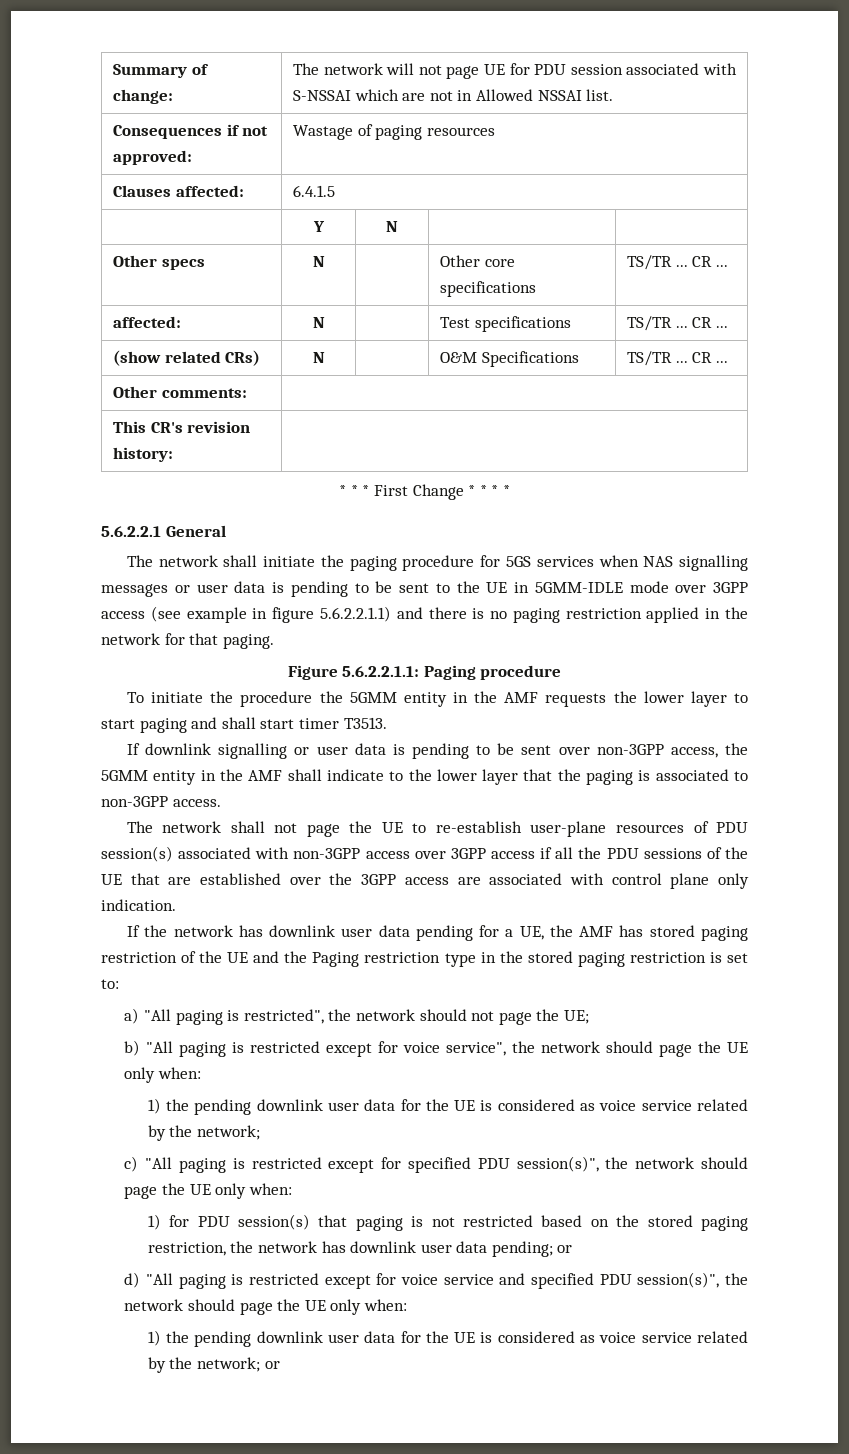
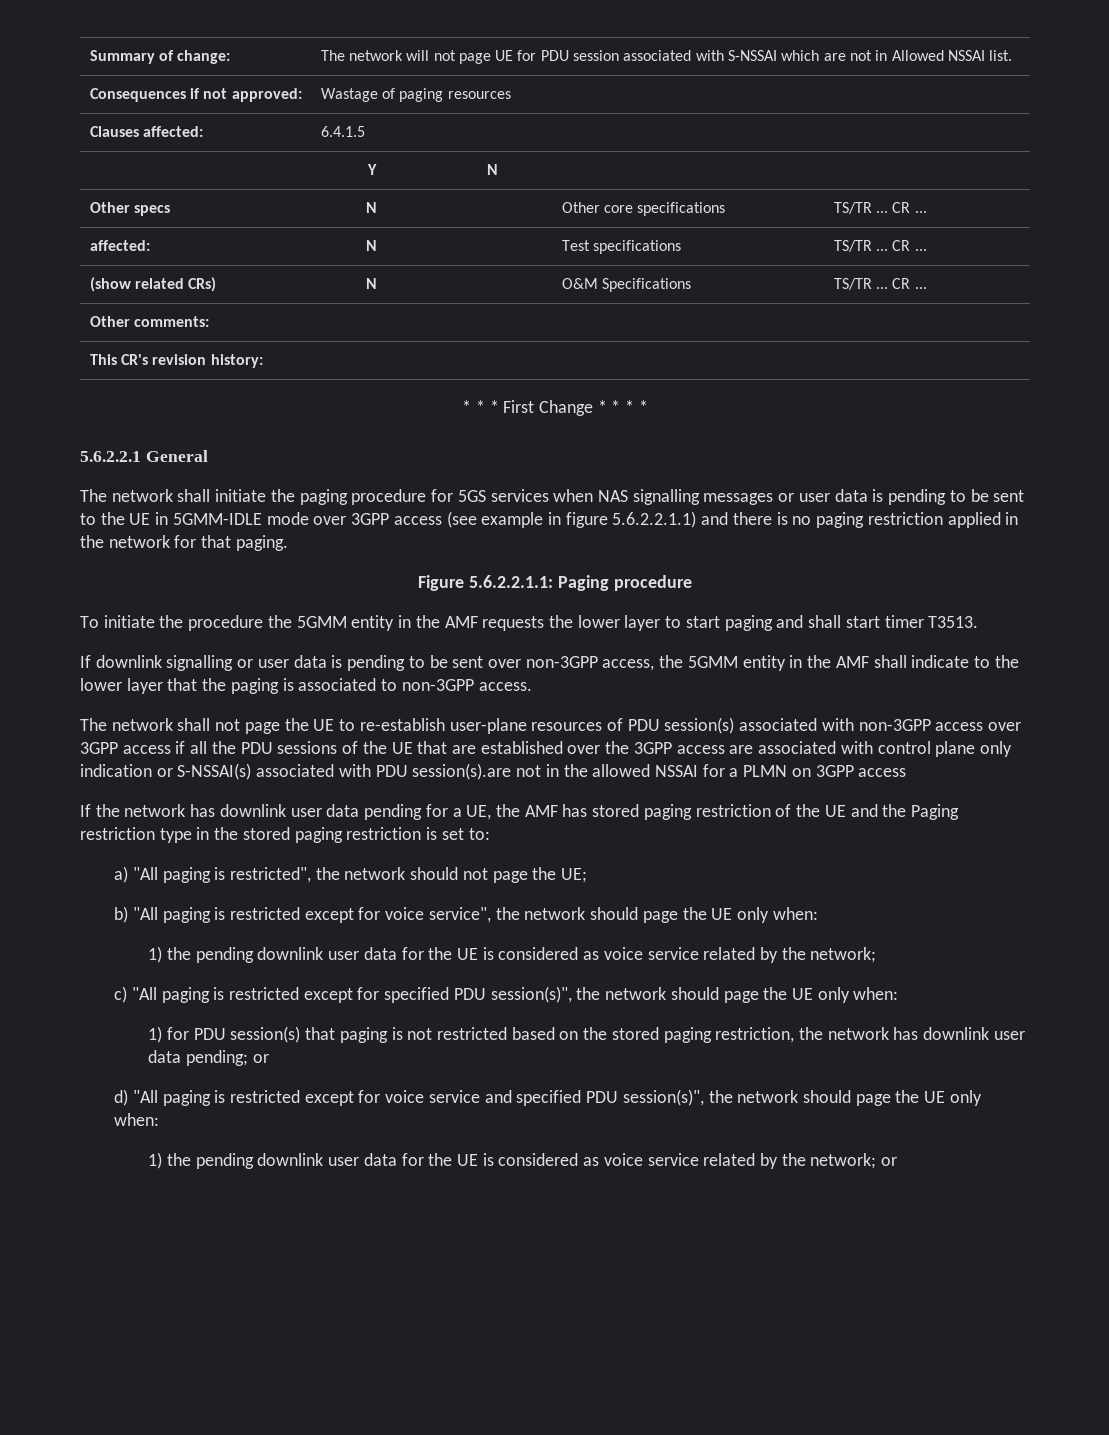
- The network shall not page the UE to re-establish user-plane resources of PDU session(s) associated with non-3GPP access over 3GPP access if all the PDU sessions of the UE that are established over the 3GPP access are associated with control plane only indication.
+ The network shall not page the UE to re-establish user-plane resources of PDU session(s) associated with non-3GPP access over 3GPP access if all the PDU sessions of the UE that are established over the 3GPP access are associated with control plane only indication or S-NSSAI(s) associated with PDU session(s).are not in the allowed NSSAI for a PLMN on 3GPP access

